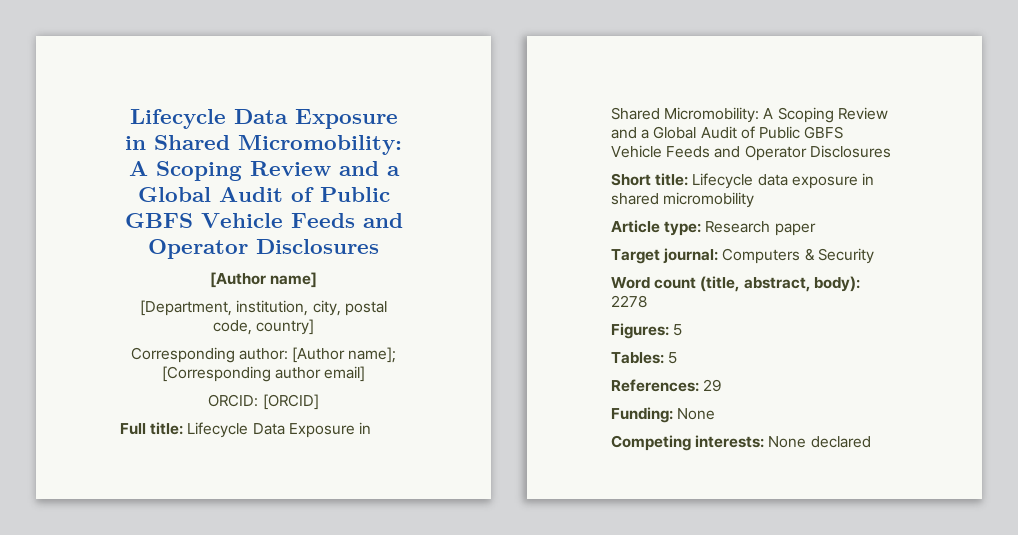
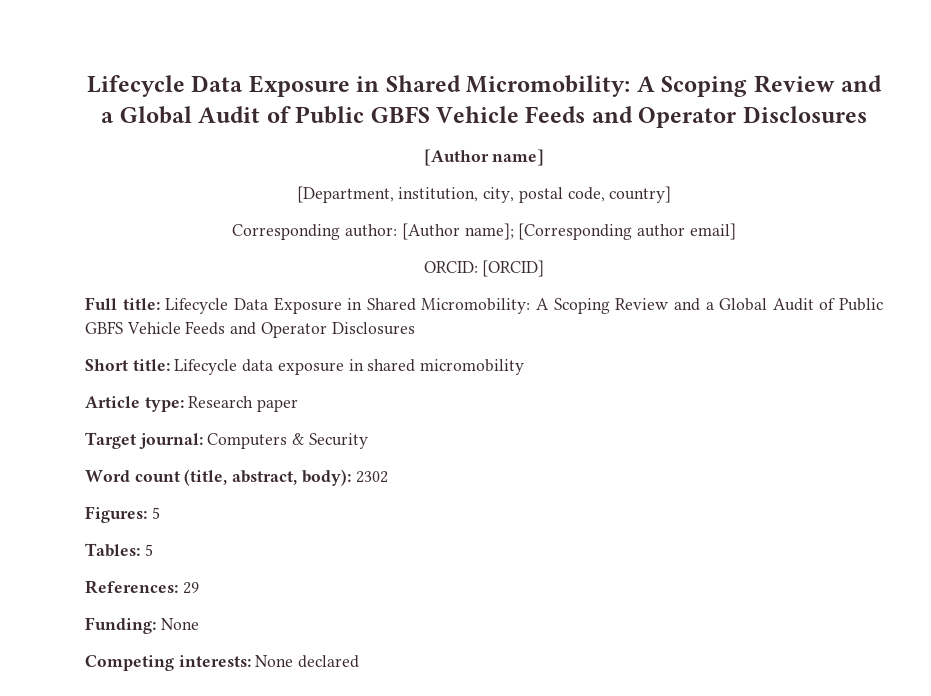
- Word count (title, abstract, body): 2278
+ Word count (title, abstract, body): 2302

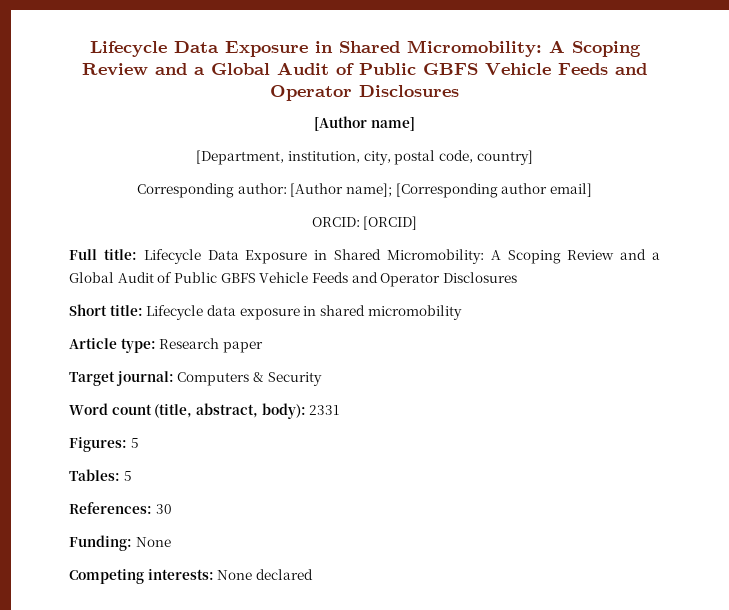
- Word count (title, abstract, body): 2302
+ Word count (title, abstract, body): 2331
- References: 29
+ References: 30

